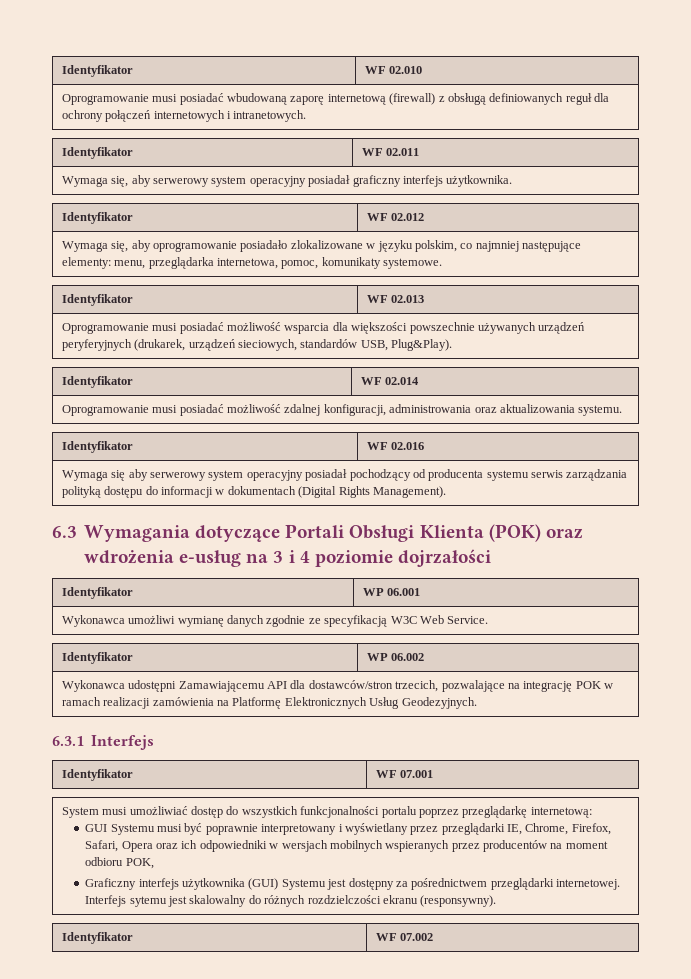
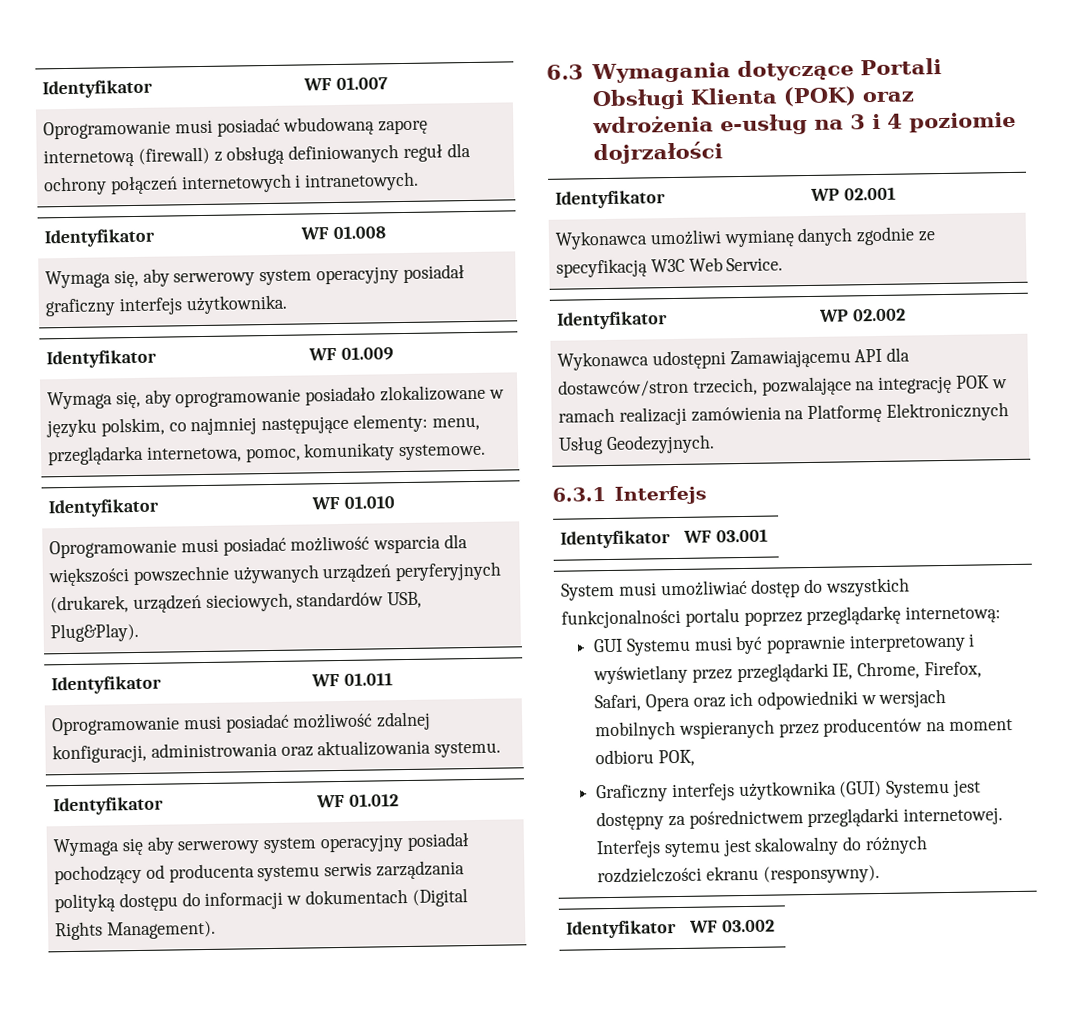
- Identyfikator | WF 02.010
+ Identyfikator | WF 01.007
- Identyfikator | WF 02.011
+ Identyfikator | WF 01.008
- Identyfikator | WF 02.012
+ Identyfikator | WF 01.009
- Identyfikator | WF 02.013
+ Identyfikator | WF 01.010
- Identyfikator | WF 02.014
+ Identyfikator | WF 01.011
- Identyfikator | WF 02.016
+ Identyfikator | WF 01.012
- Identyfikator | WP 06.001
+ Identyfikator | WP 02.001
- Identyfikator | WP 06.002
+ Identyfikator | WP 02.002
- Identyfikator | WF 07.001
+ Identyfikator | WF 03.001
- Identyfikator | WF 07.002
+ Identyfikator | WF 03.002

